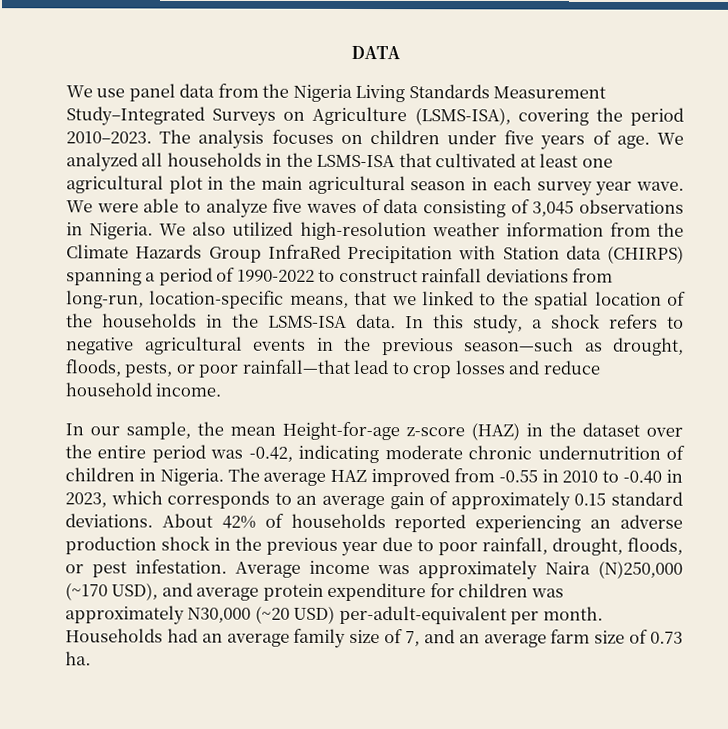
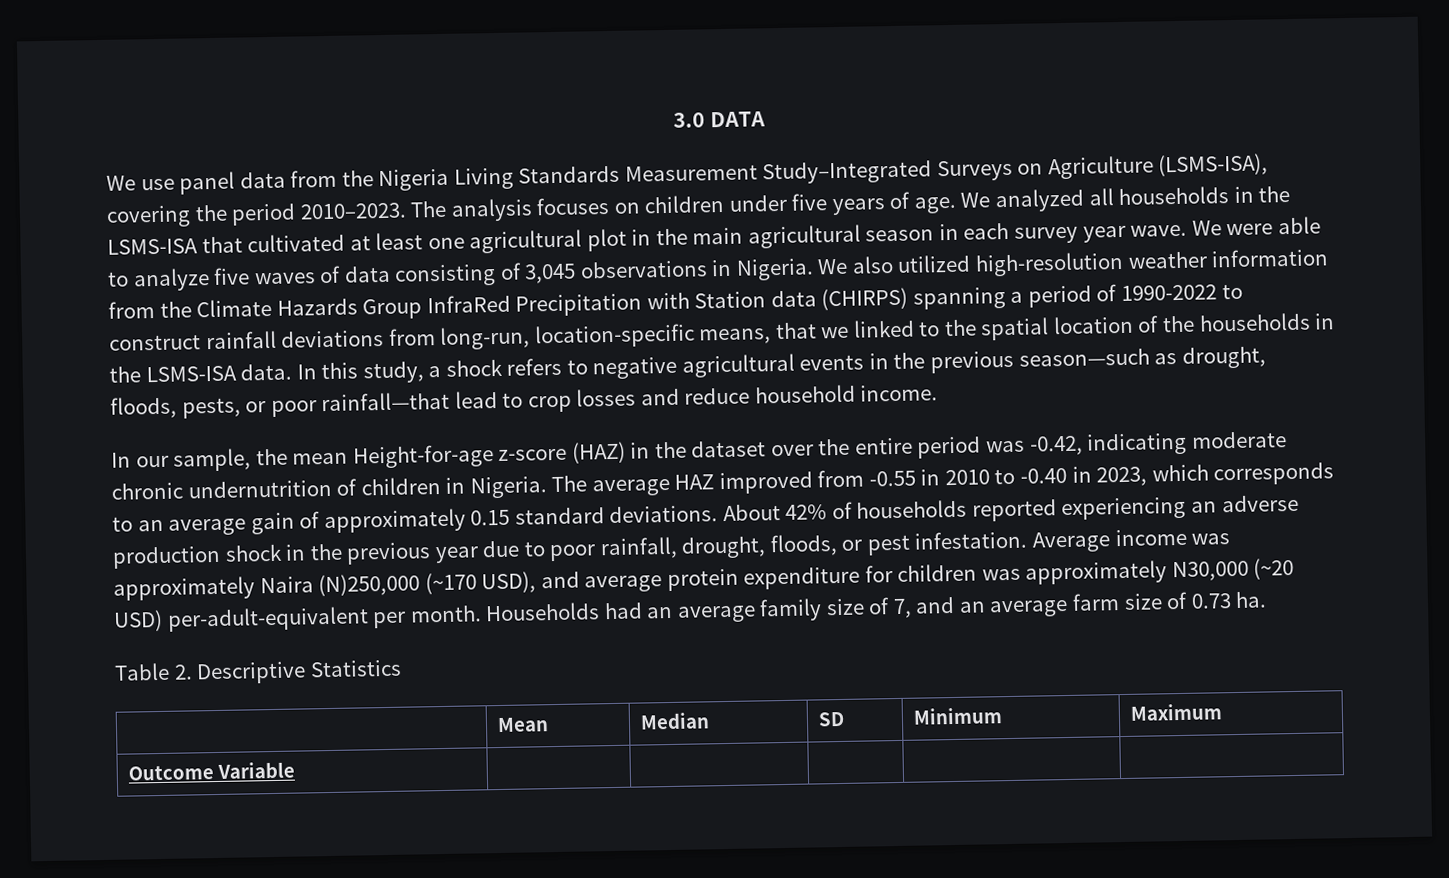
- DATA
+ 3.0 DATA
+ Table 2. Descriptive Statistics
+ | Mean | Median | SD | Minimum | Maximum
+ Outcome Variable | | | | |

